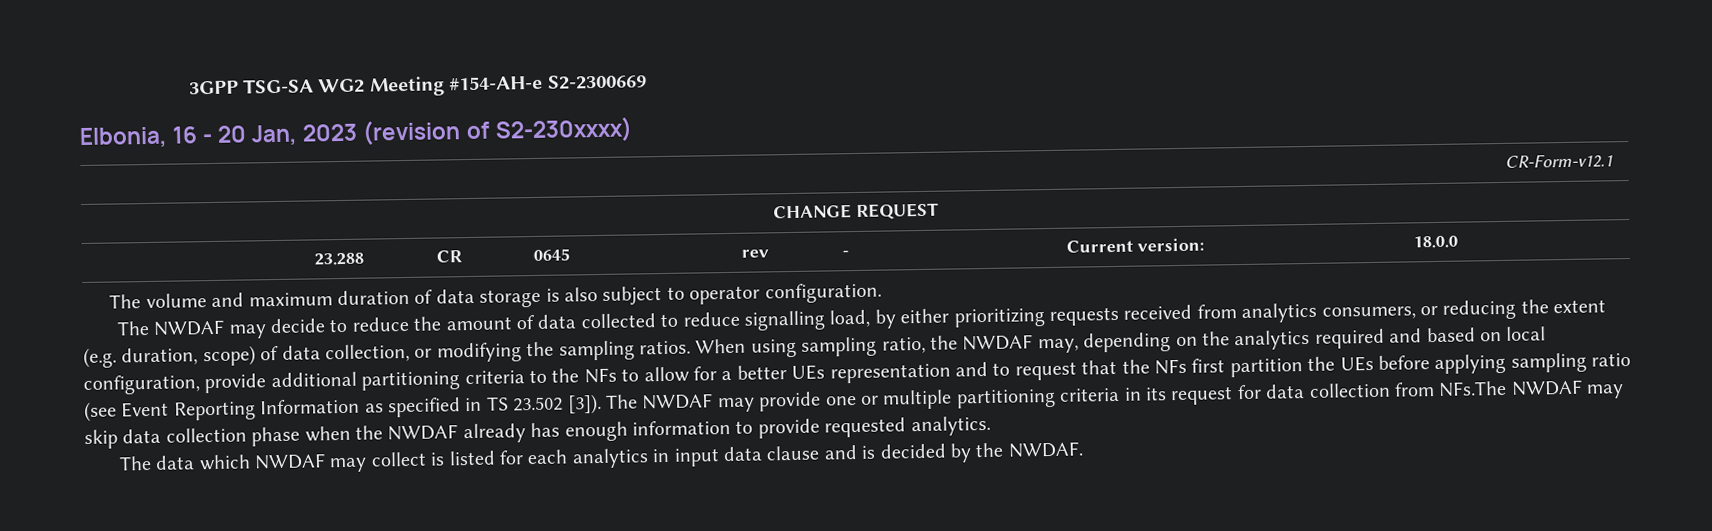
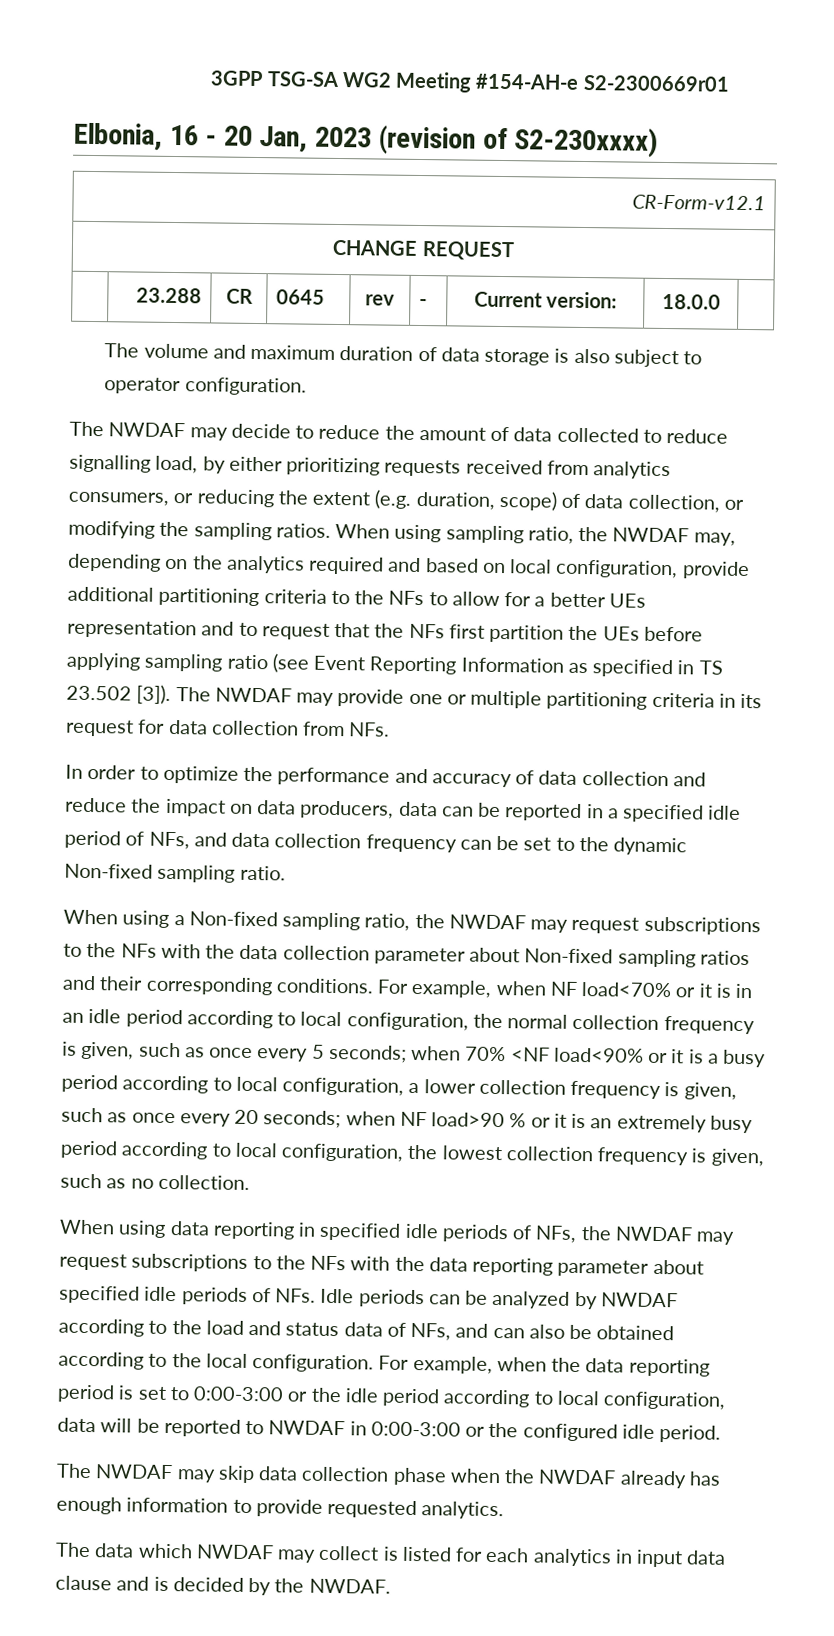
- 3GPP TSG-SA WG2 Meeting #154-AH-e S2-2300669
+ 3GPP TSG-SA WG2 Meeting #154-AH-e S2-2300669r01
- The NWDAF may provide one or multiple partitioning criteria in its request for data collection from NFs.The NWDAF may skip data collection phase when the NWDAF already has enough information to provide requested analytics.
+ The NWDAF may provide one or multiple partitioning criteria in its request for data collection from NFs.
+ In order to optimize the performance and accuracy of data collection and reduce the impact on data producers, data can be reported in a specified idle period of NFs, and data collection frequency can be set to the dynamic Non-fixed sampling ratio.
+ When using a Non-fixed sampling ratio, the NWDAF may request subscriptions to the NFs with the data collection parameter about Non-fixed sampling ratios and their corresponding conditions. For example, when NF load<70% or it is in an idle period according to local configuration, the normal collection frequency is given, such as once every 5 seconds; when 70% <NF load<90% or it is a busy period according to local configuration, a lower collection frequency is given, such as once every 20 seconds; when NF load>90 % or it is an extremely busy period according to local configuration, the lowest collection frequency is given, such as no collection.
+ When using data reporting in specified idle periods of NFs, the NWDAF may request subscriptions to the NFs with the data reporting parameter about specified idle periods of NFs. Idle periods can be analyzed by NWDAF according to the load and status data of NFs, and can also be obtained according to the local configuration. For example, when the data reporting period is set to 0:00-3:00 or the idle period according to local configuration, data will be reported to NWDAF in 0:00-3:00 or the configured idle period.
+ The NWDAF may skip data collection phase when the NWDAF already has enough information to provide requested analytics.

